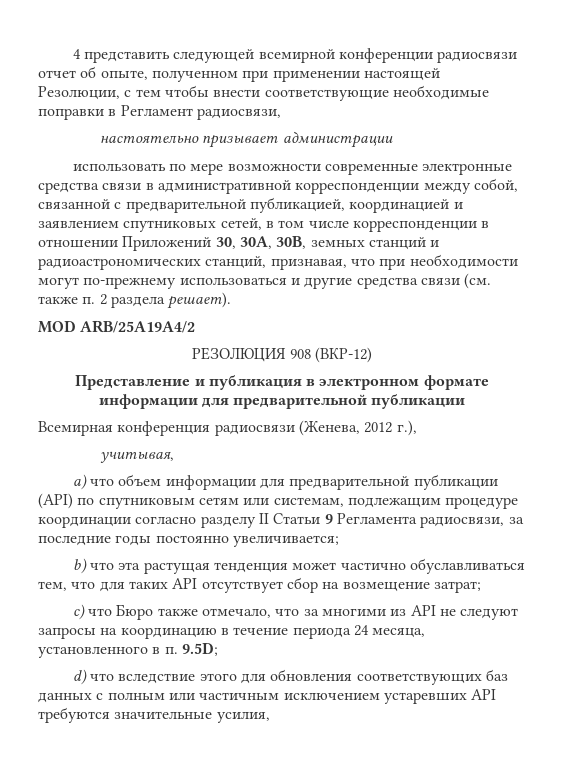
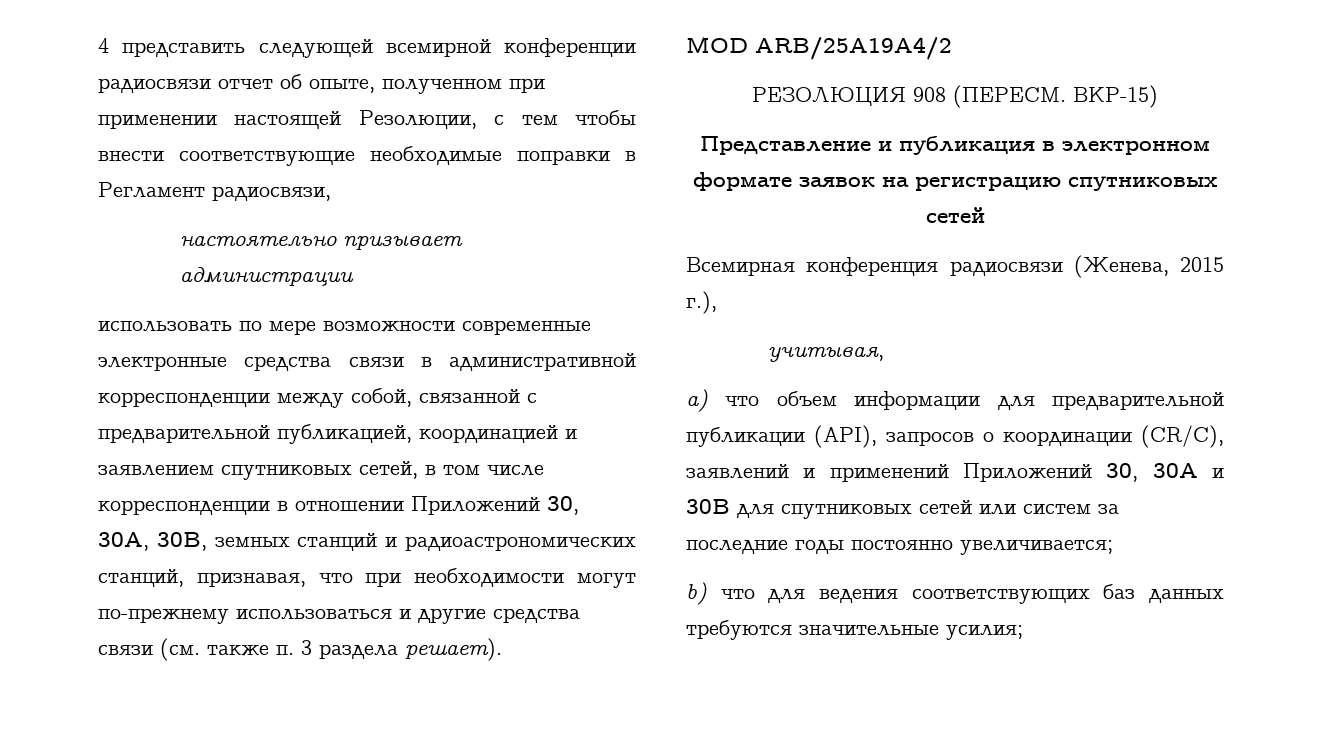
- использовать по мере возможности современные электронные средства связи в административной корреспонденции между собой, связанной с предварительной публикацией, координацией и заявлением спутниковых сетей, в том числе корреспонденции в отношении Приложений 30, 30A, 30B, земных станций и радиоастрономических станций, признавая, что при необходимости могут по-прежнему использоваться и другие средства связи (см. также п. 2 раздела решает).
+ использовать по мере возможности современные электронные средства связи в административной корреспонденции между собой, связанной с предварительной публикацией, координацией и заявлением спутниковых сетей, в том числе корреспонденции в отношении Приложений 30, 30A, 30B, земных станций и радиоастрономических станций, признавая, что при необходимости могут по-прежнему использоваться и другие средства связи (см. также п. 3 раздела решает).
- РЕЗОЛЮЦИЯ 908 (ВКР-12)
+ РЕЗОЛЮЦИЯ 908 (ПЕРЕСМ. ВКР-15)
- Представление и публикация в электронном формате информации для предварительной публикации
+ Представление и публикация в электронном формате заявок на регистрацию спутниковых сетей
- Всемирная конференция радиосвязи (Женева, 2012 г.),
+ Всемирная конференция радиосвязи (Женева, 2015 г.),
- a) что объем информации для предварительной публикации (API) по спутниковым сетям или системам, подлежащим процедуре координации согласно разделу II Статьи 9 Регламента радиосвязи, за последние годы постоянно увеличивается;
+ a) что объем информации для предварительной публикации (API), запросов о координации (CR/C), заявлений и применений Приложений 30, 30А и 30В для спутниковых сетей или систем за последние годы постоянно увеличивается;
- b) что эта растущая тенденция может частично обуславливаться тем, что для таких API отсутствует сбор на возмещение затрат;
- c) что Бюро также отмечало, что за многими из API не следуют запросы на координацию в течение периода 24 месяца, установленного в п. 9.5D;
- d) что вследствие этого для обновления соответствующих баз данных с полным или частичным исключением устаревших API требуются значительные усилия,
+ b) что для ведения соответствующих баз данных требуются значительные усилия;

